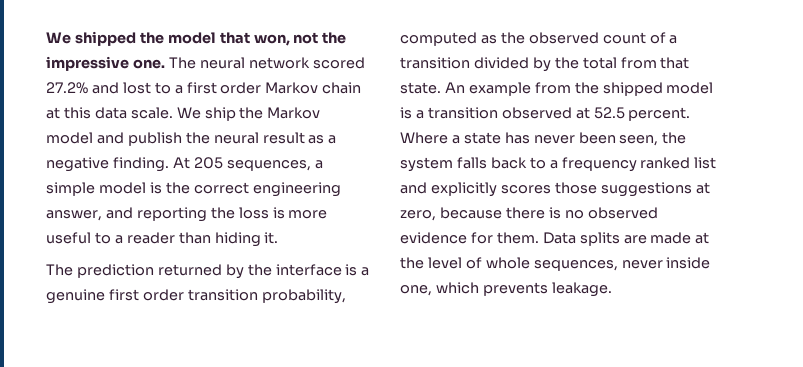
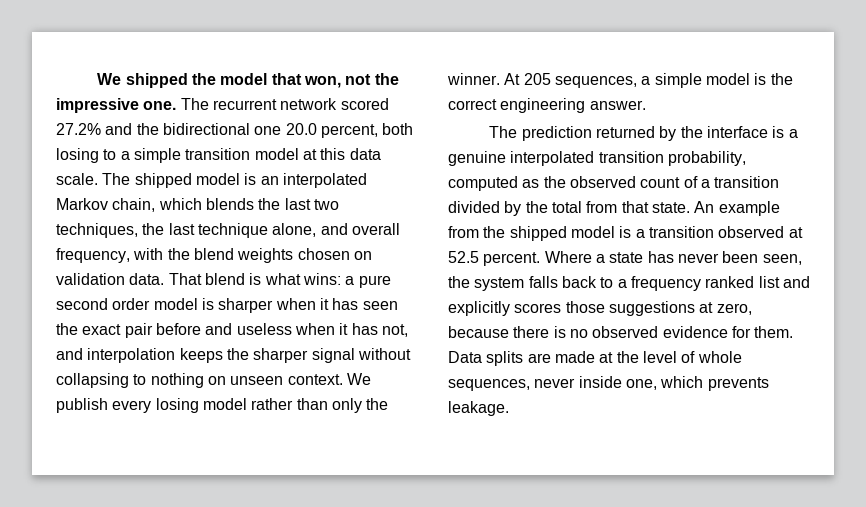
- The neural network scored 27.2% and lost to a first order Markov chain at this data scale. We ship the Markov model and publish the neural result as a negative finding.
+ The recurrent network scored 27.2% and the bidirectional one 20.0 percent, both losing to a simple transition model at this data scale. The shipped model is an interpolated Markov chain, which blends the last two techniques, the last technique alone, and overall frequency, with the blend weights chosen on validation data. That blend is what wins: a pure second order model is sharper when it has seen the exact pair before and useless when it has not, and interpolation keeps the sharper signal without collapsing to nothing on unseen context. We publish every losing model rather than only the winner.
- At 205 sequences, a simple model is the correct engineering answer, and reporting the loss is more useful to a reader than hiding it.
+ At 205 sequences, a simple model is the correct engineering answer.
- The prediction returned by the interface is a genuine first order transition probability, computed as the observed count of a transition divided by the total from that state.
+ The prediction returned by the interface is a genuine interpolated transition probability, computed as the observed count of a transition divided by the total from that state.

